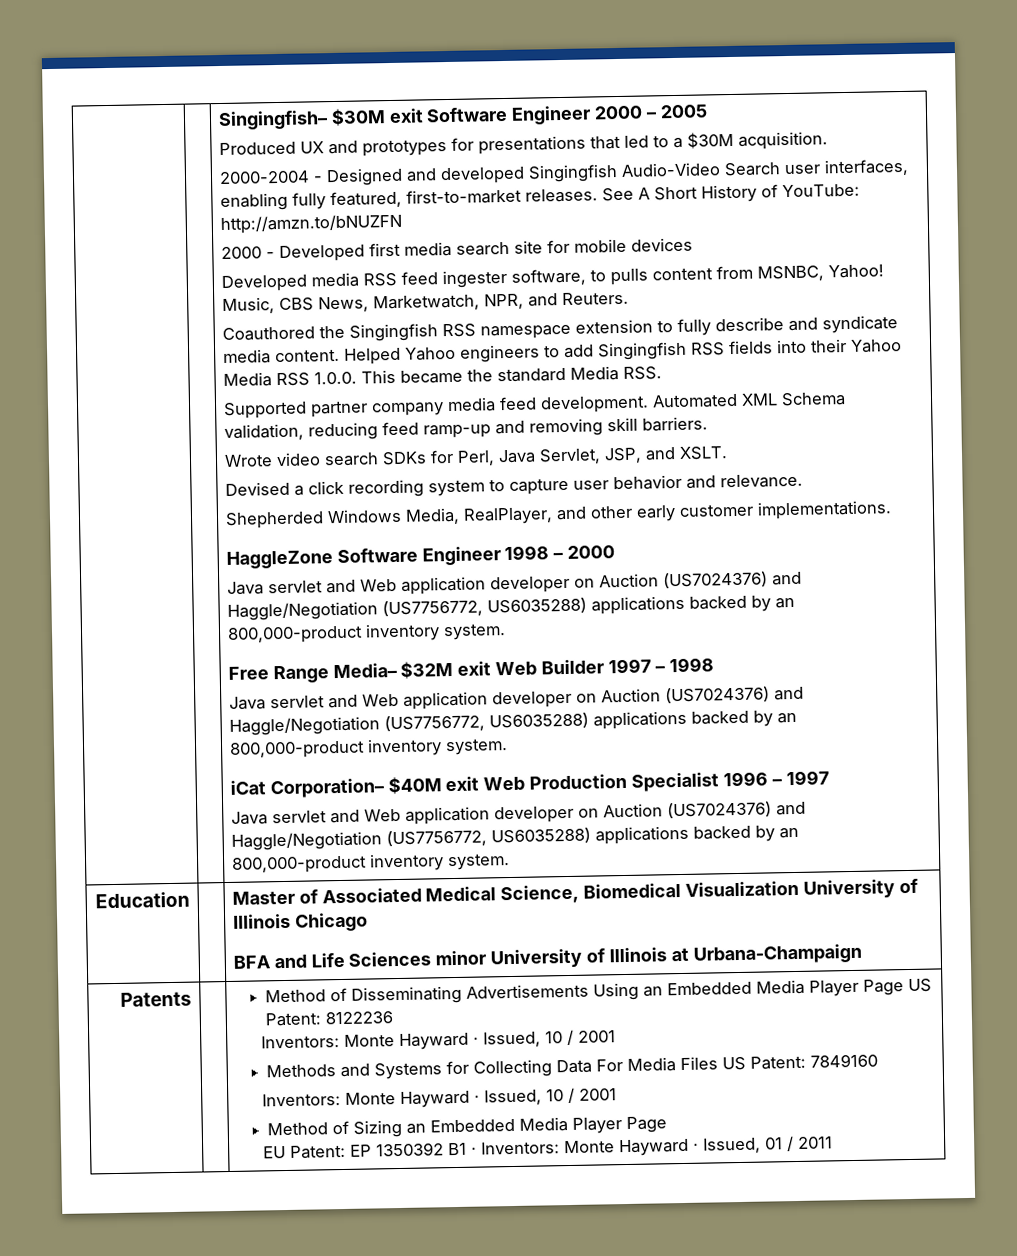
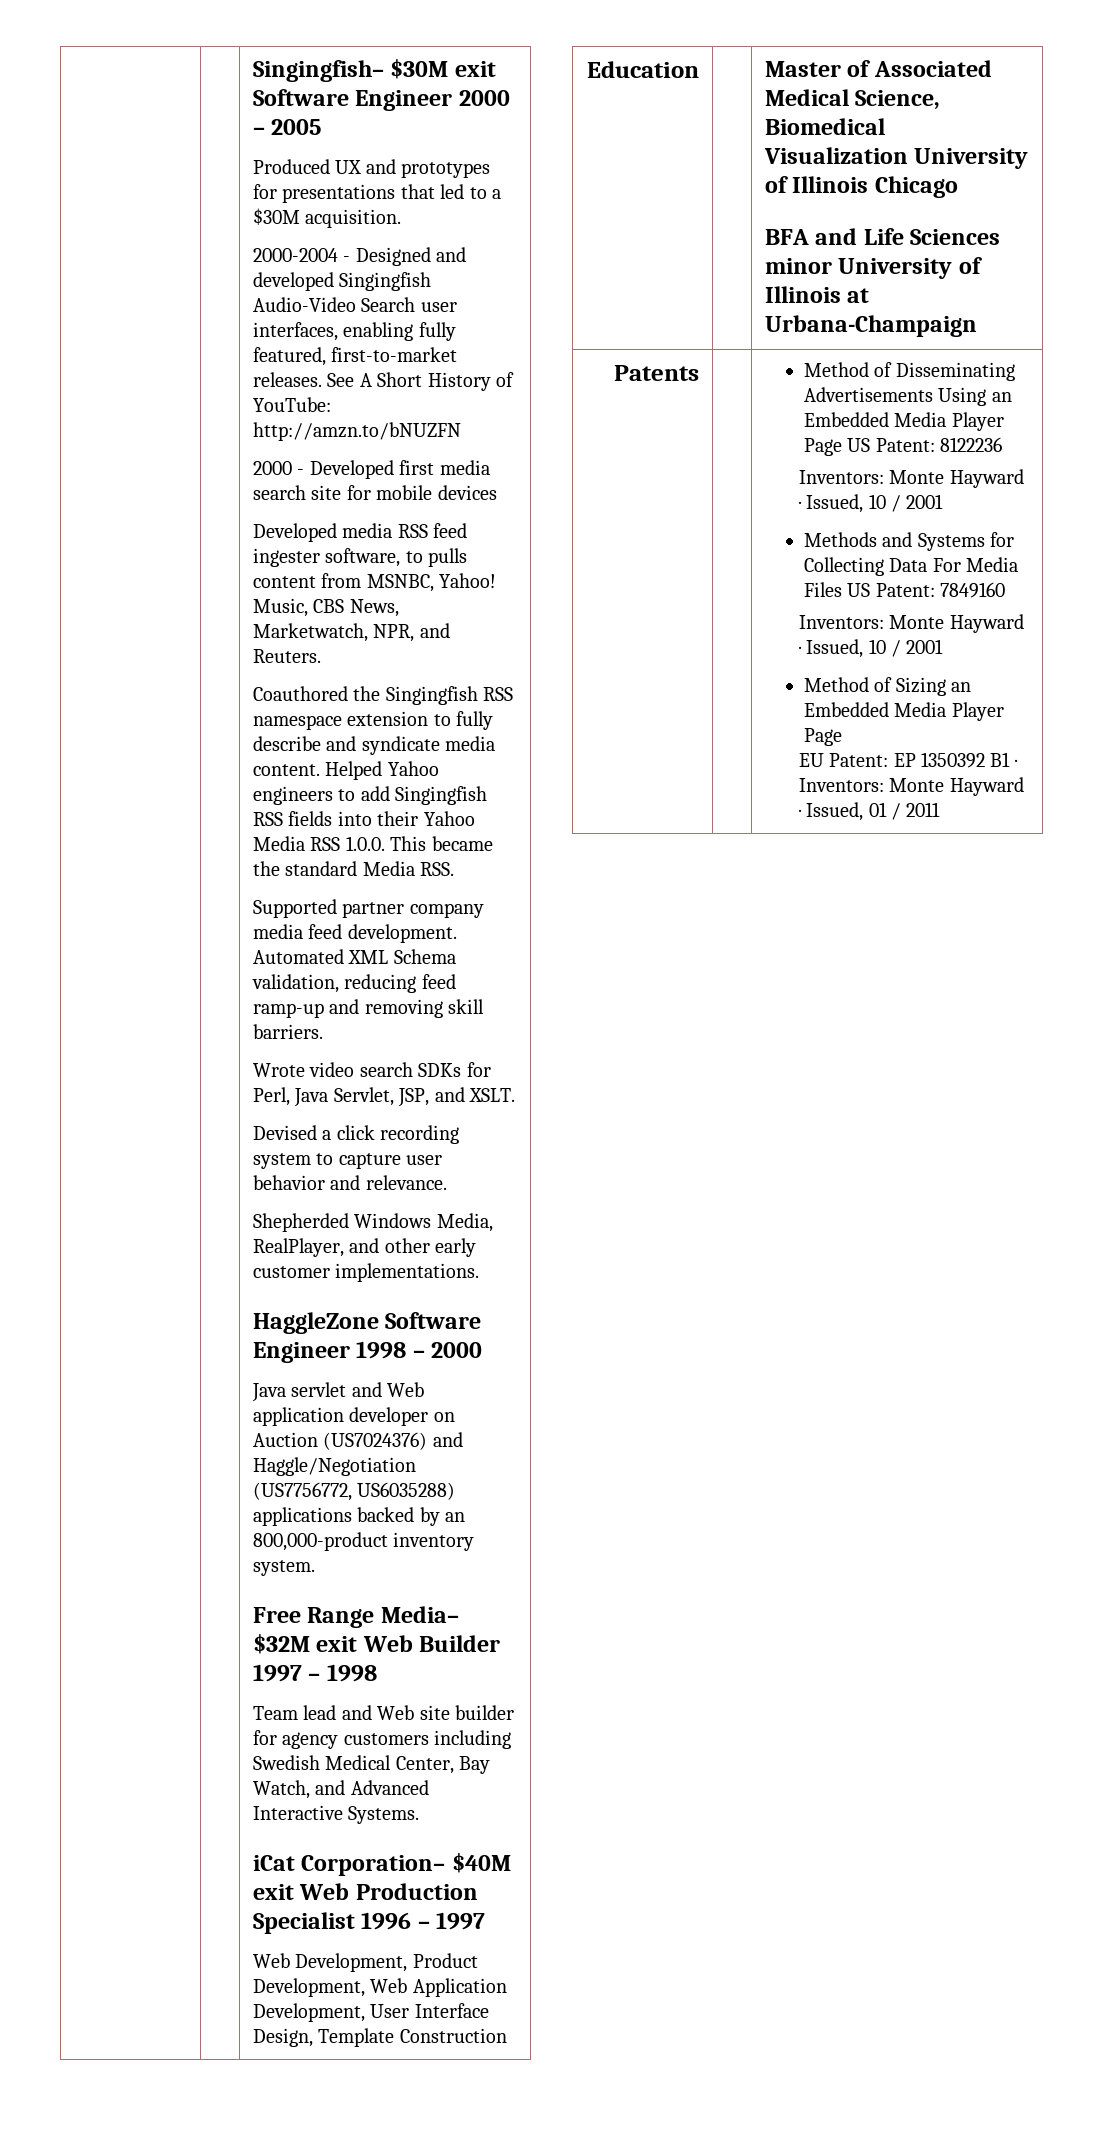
  Free Range Media– $32M exit Web Builder 1997 – 1998
- Java servlet and Web application developer on Auction (US7024376) and Haggle/Negotiation (US7756772, US6035288) applications backed by an 800,000-product inventory system.
+ Team lead and Web site builder for agency customers including Swedish Medical Center, Bay Watch, and Advanced Interactive Systems.
  iCat Corporation– $40M exit Web Production Specialist 1996 – 1997
- Java servlet and Web application developer on Auction (US7024376) and Haggle/Negotiation (US7756772, US6035288) applications backed by an 800,000-product inventory system.
+ Web Development, Product Development, Web Application Development, User Interface Design, Template Construction

